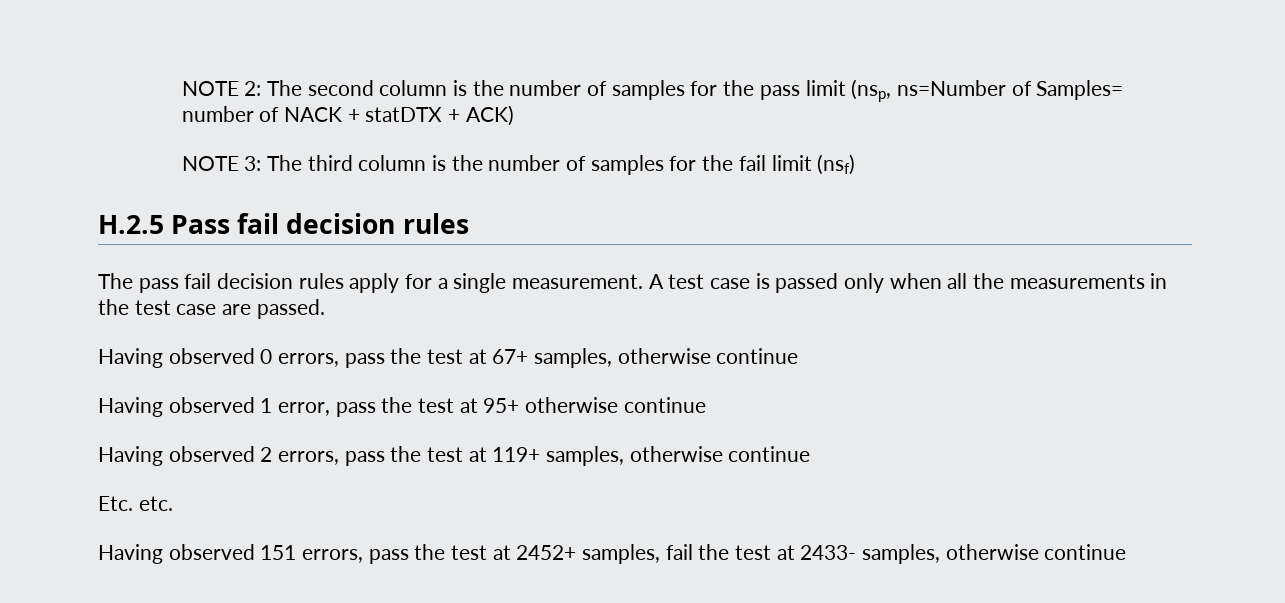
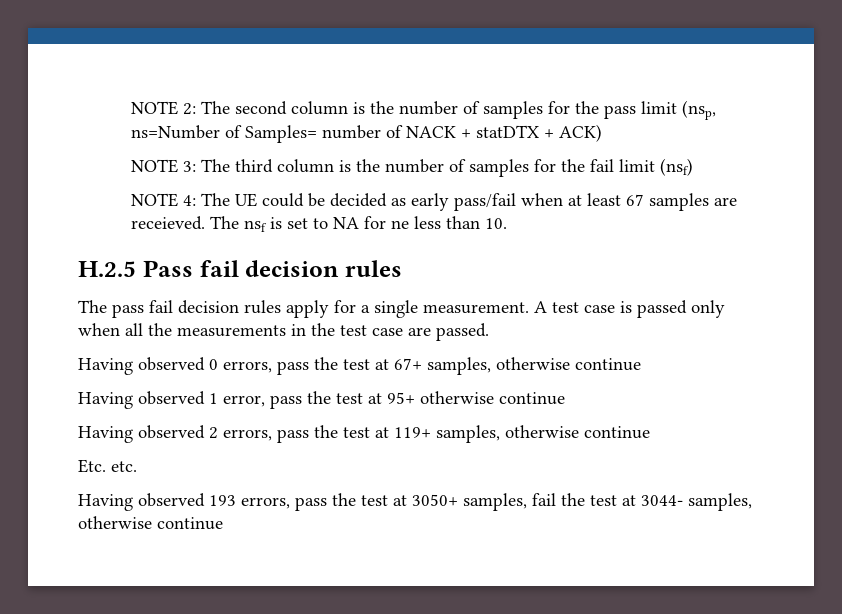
+ NOTE 4: The UE could be decided as early pass/fail when at least 67 samples are receieved. The nsf is set to NA for ne less than 10.
- Having observed 151 errors, pass the test at 2452+ samples, fail the test at 2433- samples, otherwise continue
+ Having observed 193 errors, pass the test at 3050+ samples, fail the test at 3044- samples, otherwise continue

